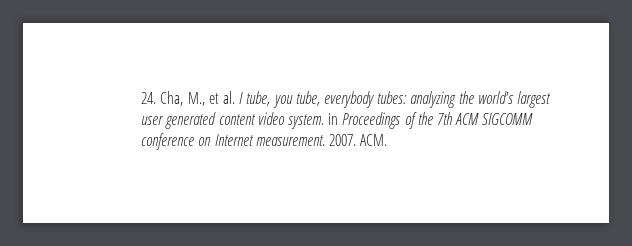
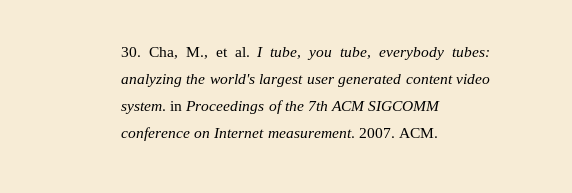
- 24. Cha, M., et al. I tube, you tube, everybody tubes: analyzing the world's largest user generated content video system. in Proceedings of the 7th ACM SIGCOMM conference on Internet measurement.
+ 30. Cha, M., et al. I tube, you tube, everybody tubes: analyzing the world's largest user generated content video system. in Proceedings of the 7th ACM SIGCOMM conference on Internet measurement.

